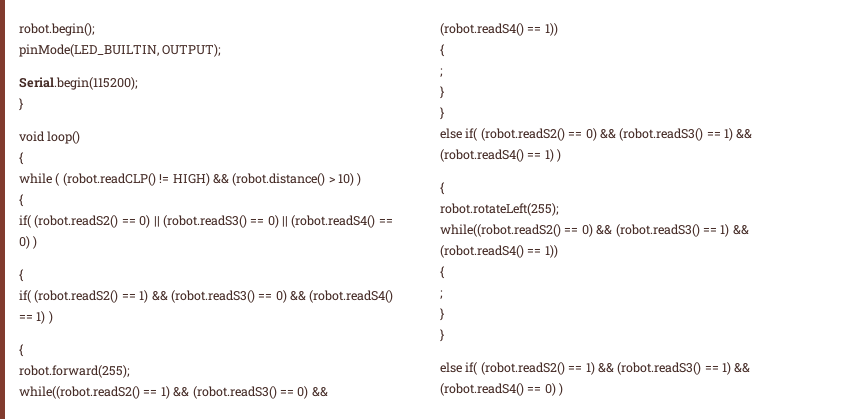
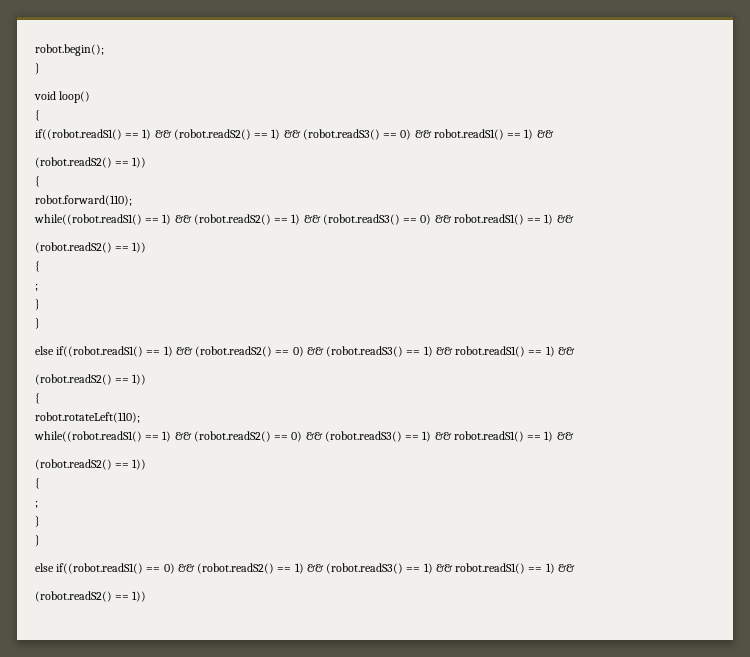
- pinMode(LED_BUILTIN, OUTPUT);
- Serial.begin(115200);
- while ( (robot.readCLP() != HIGH) && (robot.distance() > 10) )
+ if((robot.readS1() == 1) && (robot.readS2() == 1) && (robot.readS3() == 0) && robot.readS1() == 1) &&
+ (robot.readS2() == 1))
  {
- if( (robot.readS2() == 0) || (robot.readS3() == 0) || (robot.readS4() == 0) )
- {
- if( (robot.readS2() == 1) && (robot.readS3() == 0) && (robot.readS4() == 1) )
- {
- robot.forward(255);
- while((robot.readS2() == 1) && (robot.readS3() == 0) && (robot.readS4() == 1))
+ robot.forward(110);
+ while((robot.readS1() == 1) && (robot.readS2() == 1) && (robot.readS3() == 0) && robot.readS1() == 1) &&
+ (robot.readS2() == 1))
  {
  ;
  }
  }
- else if( (robot.readS2() == 0) && (robot.readS3() == 1) && (robot.readS4() == 1) )
+ else if((robot.readS1() == 1) && (robot.readS2() == 0) && (robot.readS3() == 1) && robot.readS1() == 1) &&
+ (robot.readS2() == 1))
  {
- robot.rotateLeft(255);
- while((robot.readS2() == 0) && (robot.readS3() == 1) && (robot.readS4() == 1))
+ robot.rotateLeft(110);
+ while((robot.readS1() == 1) && (robot.readS2() == 0) && (robot.readS3() == 1) && robot.readS1() == 1) &&
+ (robot.readS2() == 1))
  {
  ;
  }
  }
- else if( (robot.readS2() == 1) && (robot.readS3() == 1) && (robot.readS4() == 0) )
+ else if((robot.readS1() == 0) && (robot.readS2() == 1) && (robot.readS3() == 1) && robot.readS1() == 1) &&
+ (robot.readS2() == 1))

